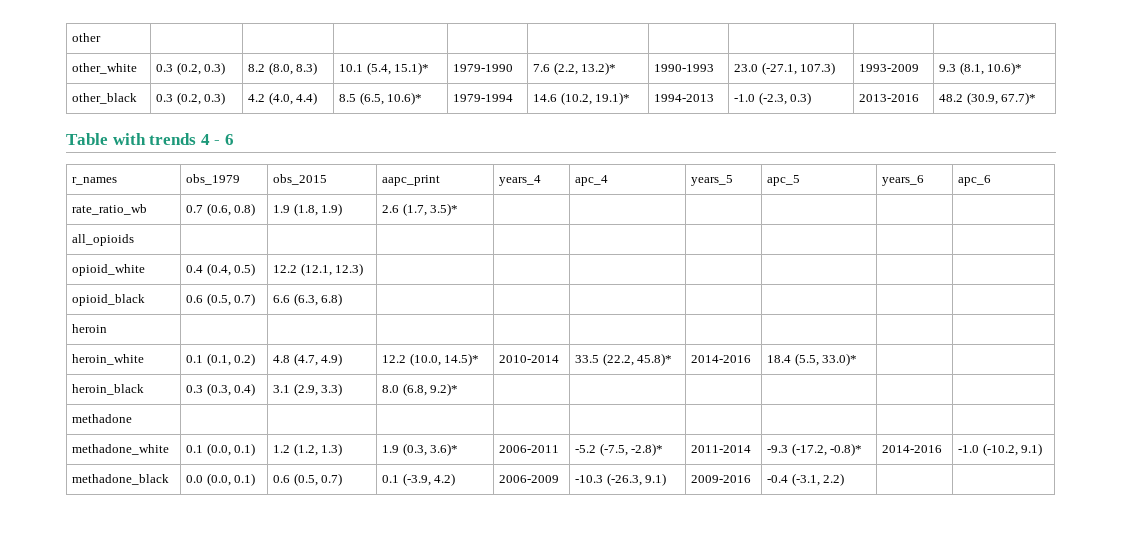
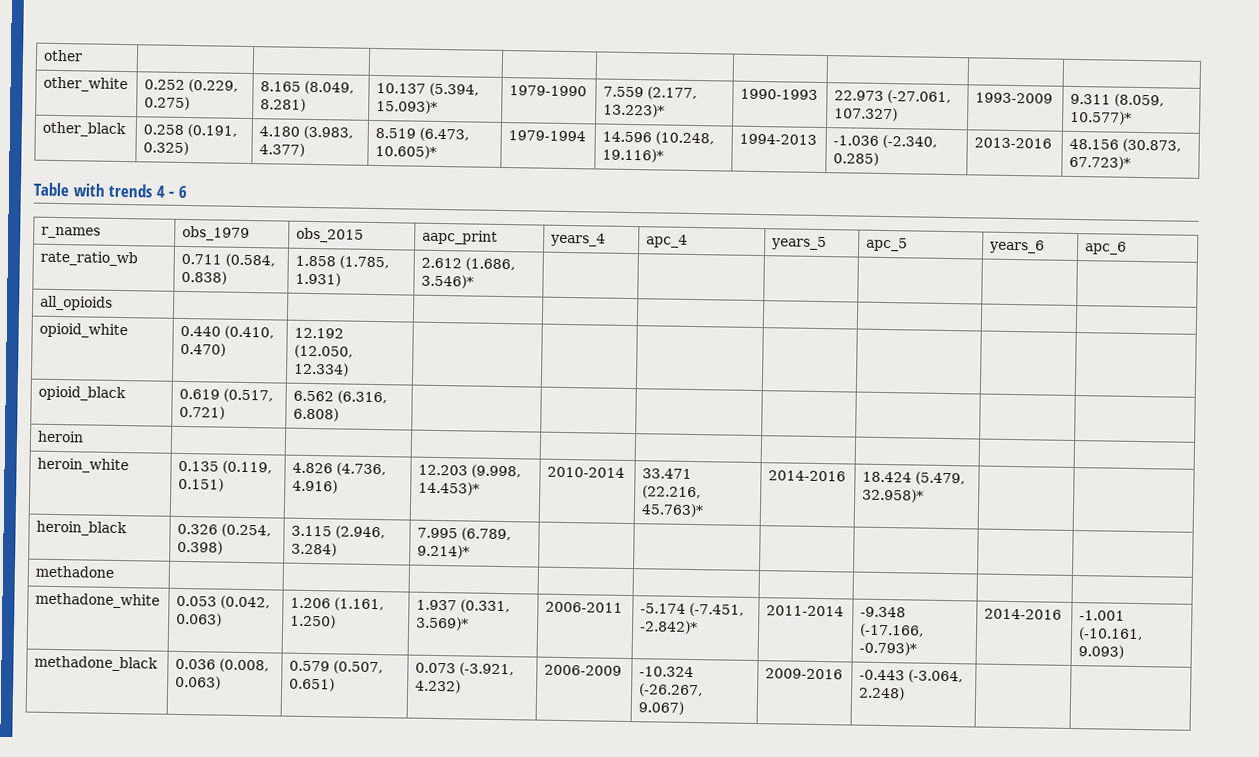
- other_white | 0.3 (0.2, 0.3) | 8.2 (8.0, 8.3) | 10.1 (5.4, 15.1)* | 1979-1990 | 7.6 (2.2, 13.2)* | 1990-1993 | 23.0 (-27.1, 107.3) | 1993-2009 | 9.3 (8.1, 10.6)*
- other_black | 0.3 (0.2, 0.3) | 4.2 (4.0, 4.4) | 8.5 (6.5, 10.6)* | 1979-1994 | 14.6 (10.2, 19.1)* | 1994-2013 | -1.0 (-2.3, 0.3) | 2013-2016 | 48.2 (30.9, 67.7)*
+ other_white | 0.252 (0.229, 0.275) | 8.165 (8.049, 8.281) | 10.137 (5.394, 15.093)* | 1979-1990 | 7.559 (2.177, 13.223)* | 1990-1993 | 22.973 (-27.061, 107.327) | 1993-2009 | 9.311 (8.059, 10.577)*
+ other_black | 0.258 (0.191, 0.325) | 4.180 (3.983, 4.377) | 8.519 (6.473, 10.605)* | 1979-1994 | 14.596 (10.248, 19.116)* | 1994-2013 | -1.036 (-2.340, 0.285) | 2013-2016 | 48.156 (30.873, 67.723)*
- rate_ratio_wb | 0.7 (0.6, 0.8) | 1.9 (1.8, 1.9) | 2.6 (1.7, 3.5)* | | | | | |
+ rate_ratio_wb | 0.711 (0.584, 0.838) | 1.858 (1.785, 1.931) | 2.612 (1.686, 3.546)* | | | | | |
  all_opioids | | | | | | | | |
- opioid_white | 0.4 (0.4, 0.5) | 12.2 (12.1, 12.3) | | | | | | |
- opioid_black | 0.6 (0.5, 0.7) | 6.6 (6.3, 6.8) | | | | | | |
+ opioid_white | 0.440 (0.410, 0.470) | 12.192 (12.050, 12.334) | | | | | | |
+ opioid_black | 0.619 (0.517, 0.721) | 6.562 (6.316, 6.808) | | | | | | |
  heroin | | | | | | | | |
- heroin_white | 0.1 (0.1, 0.2) | 4.8 (4.7, 4.9) | 12.2 (10.0, 14.5)* | 2010-2014 | 33.5 (22.2, 45.8)* | 2014-2016 | 18.4 (5.5, 33.0)* | |
- heroin_black | 0.3 (0.3, 0.4) | 3.1 (2.9, 3.3) | 8.0 (6.8, 9.2)* | | | | | |
+ heroin_white | 0.135 (0.119, 0.151) | 4.826 (4.736, 4.916) | 12.203 (9.998, 14.453)* | 2010-2014 | 33.471 (22.216, 45.763)* | 2014-2016 | 18.424 (5.479, 32.958)* | |
+ heroin_black | 0.326 (0.254, 0.398) | 3.115 (2.946, 3.284) | 7.995 (6.789, 9.214)* | | | | | |
  methadone | | | | | | | | |
- methadone_white | 0.1 (0.0, 0.1) | 1.2 (1.2, 1.3) | 1.9 (0.3, 3.6)* | 2006-2011 | -5.2 (-7.5, -2.8)* | 2011-2014 | -9.3 (-17.2, -0.8)* | 2014-2016 | -1.0 (-10.2, 9.1)
- methadone_black | 0.0 (0.0, 0.1) | 0.6 (0.5, 0.7) | 0.1 (-3.9, 4.2) | 2006-2009 | -10.3 (-26.3, 9.1) | 2009-2016 | -0.4 (-3.1, 2.2) | |
+ methadone_white | 0.053 (0.042, 0.063) | 1.206 (1.161, 1.250) | 1.937 (0.331, 3.569)* | 2006-2011 | -5.174 (-7.451, -2.842)* | 2011-2014 | -9.348 (-17.166, -0.793)* | 2014-2016 | -1.001 (-10.161, 9.093)
+ methadone_black | 0.036 (0.008, 0.063) | 0.579 (0.507, 0.651) | 0.073 (-3.921, 4.232) | 2006-2009 | -10.324 (-26.267, 9.067) | 2009-2016 | -0.443 (-3.064, 2.248) | |

